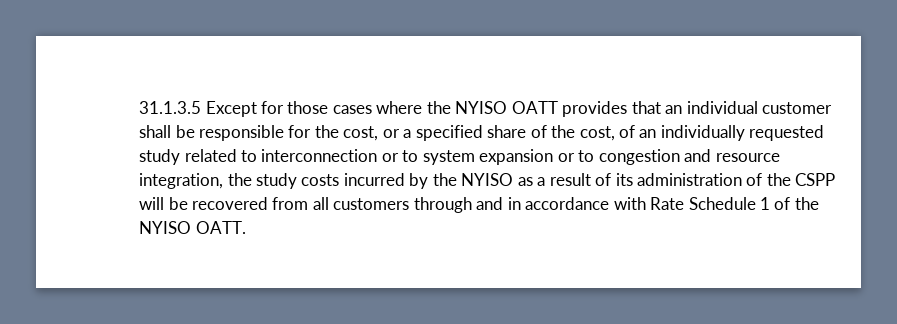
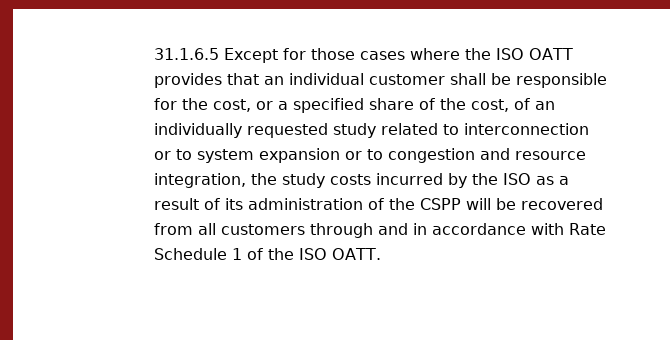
- 31.1.3.5 Except for those cases where the NYISO OATT provides that an individual customer shall be responsible for the cost, or a specified share of the cost, of an individually requested study related to interconnection or to system expansion or to congestion and resource integration, the study costs incurred by the NYISO as a result of its administration of the CSPP will be recovered from all customers through and in accordance with Rate Schedule 1 of the NYISO OATT.
+ 31.1.6.5 Except for those cases where the ISO OATT provides that an individual customer shall be responsible for the cost, or a specified share of the cost, of an individually requested study related to interconnection or to system expansion or to congestion and resource integration, the study costs incurred by the ISO as a result of its administration of the CSPP will be recovered from all customers through and in accordance with Rate Schedule 1 of the ISO OATT.

